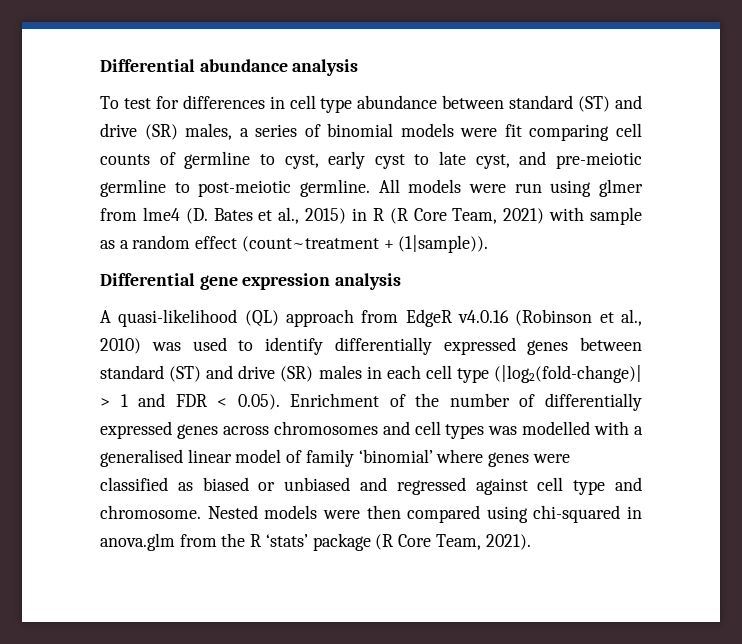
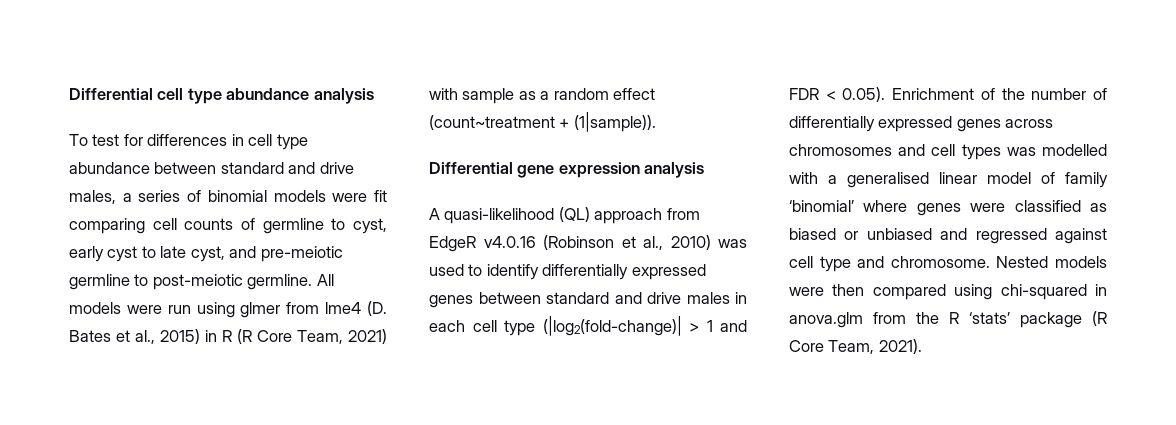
- Differential abundance analysis
+ Differential cell type abundance analysis
- To test for differences in cell type abundance between standard (ST) and drive (SR) males, a series of binomial models were fit comparing cell counts of germline to cyst, early cyst to late cyst, and pre-meiotic germline to post-meiotic germline.
+ To test for differences in cell type abundance between standard and drive males, a series of binomial models were fit comparing cell counts of germline to cyst, early cyst to late cyst, and pre-meiotic germline to post-meiotic germline.
- A quasi-likelihood (QL) approach from EdgeR v4.0.16 (Robinson et al., 2010) was used to identify differentially expressed genes between standard (ST) and drive (SR) males in each cell type (|log2(fold-change)| > 1 and FDR < 0.05). Enrichment of the number of differentially expressed genes across chromosomes and cell types was modelled with a generalised linear model of family ‘binomial’ where genes were classified as biased or unbiased and regressed against cell type and chromosome.
+ A quasi-likelihood (QL) approach from EdgeR v4.0.16 (Robinson et al., 2010) was used to identify differentially expressed genes between standard and drive males in each cell type (|log2(fold-change)| > 1 and FDR < 0.05). Enrichment of the number of differentially expressed genes across chromosomes and cell types was modelled with a generalised linear model of family ‘binomial’ where genes were classified as biased or unbiased and regressed against cell type and chromosome.

